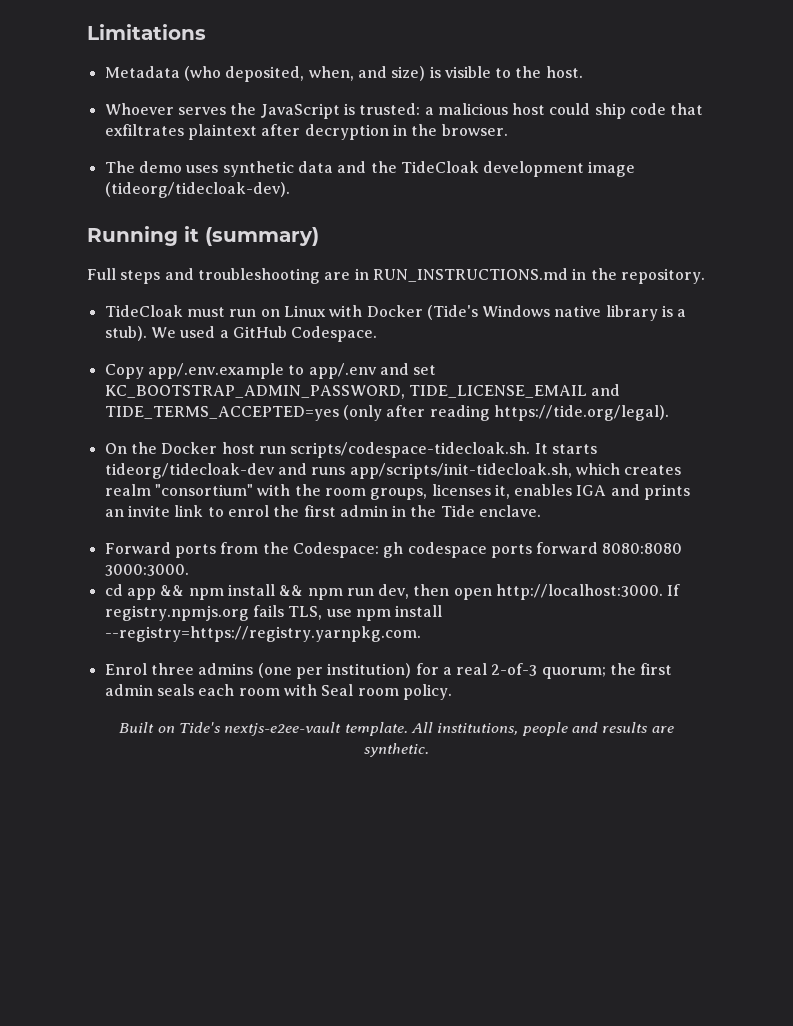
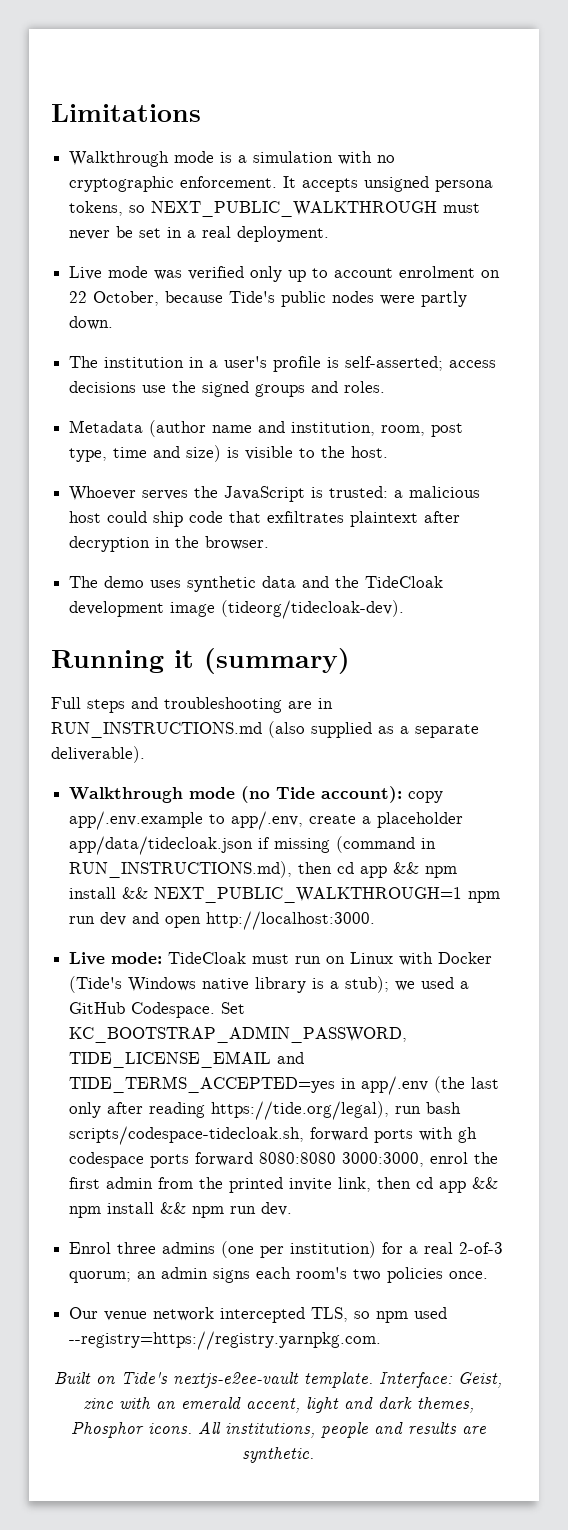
- Metadata (who deposited, when, and size) is visible to the host.
+ Walkthrough mode is a simulation with no cryptographic enforcement. It accepts unsigned persona tokens, so NEXT_PUBLIC_WALKTHROUGH must never be set in a real deployment.
+ Live mode was verified only up to account enrolment on 22 October, because Tide's public nodes were partly down.
+ The institution in a user's profile is self-asserted; access decisions use the signed groups and roles.
+ Metadata (author name and institution, room, post type, time and size) is visible to the host.
- Full steps and troubleshooting are in RUN_INSTRUCTIONS.md in the repository.
- TideCloak must run on Linux with Docker (Tide's Windows native library is a stub). We used a GitHub Codespace.
- Copy app/.env.example to app/.env and set KC_BOOTSTRAP_ADMIN_PASSWORD, TIDE_LICENSE_EMAIL and TIDE_TERMS_ACCEPTED=yes (only after reading https://tide.org/legal).
- On the Docker host run scripts/codespace-tidecloak.sh. It starts tideorg/tidecloak-dev and runs app/scripts/init-tidecloak.sh, which creates realm "consortium" with the room groups, licenses it, enables IGA and prints an invite link to enrol the first admin in the Tide enclave.
- Forward ports from the Codespace: gh codespace ports forward 8080:8080 3000:3000.
- cd app && npm install && npm run dev, then open http://localhost:3000. If registry.npmjs.org fails TLS, use npm install --registry=https://registry.yarnpkg.com.
+ Full steps and troubleshooting are in RUN_INSTRUCTIONS.md (also supplied as a separate deliverable).
+ Walkthrough mode (no Tide account): copy app/.env.example to app/.env, create a placeholder app/data/tidecloak.json if missing (command in RUN_INSTRUCTIONS.md), then cd app && npm install && NEXT_PUBLIC_WALKTHROUGH=1 npm run dev and open http://localhost:3000.
+ Live mode: TideCloak must run on Linux with Docker (Tide's Windows native library is a stub); we used a GitHub Codespace. Set KC_BOOTSTRAP_ADMIN_PASSWORD, TIDE_LICENSE_EMAIL and TIDE_TERMS_ACCEPTED=yes in app/.env (the last only after reading https://tide.org/legal), run bash scripts/codespace-tidecloak.sh, forward ports with gh codespace ports forward 8080:8080 3000:3000, enrol the first admin from the printed invite link, then cd app && npm install && npm run dev.
- Enrol three admins (one per institution) for a real 2-of-3 quorum; the first admin seals each room with Seal room policy.
+ Enrol three admins (one per institution) for a real 2-of-3 quorum; an admin signs each room's two policies once.
+ Our venue network intercepted TLS, so npm used --registry=https://registry.yarnpkg.com.
+ Interface: Geist, zinc with an emerald accent, light and dark themes, Phosphor icons.

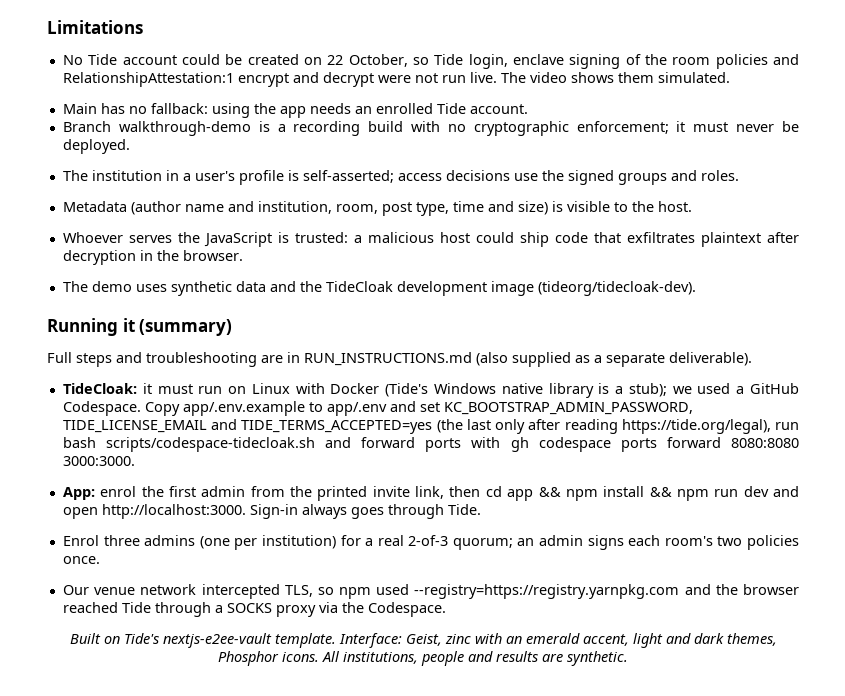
- Walkthrough mode is a simulation with no cryptographic enforcement. It accepts unsigned persona tokens, so NEXT_PUBLIC_WALKTHROUGH must never be set in a real deployment.
- Live mode was verified only up to account enrolment on 22 October, because Tide's public nodes were partly down.
+ No Tide account could be created on 22 October, so Tide login, enclave signing of the room policies and RelationshipAttestation:1 encrypt and decrypt were not run live. The video shows them simulated.
+ Main has no fallback: using the app needs an enrolled Tide account.
+ Branch walkthrough-demo is a recording build with no cryptographic enforcement; it must never be deployed.
- Walkthrough mode (no Tide account): copy app/.env.example to app/.env, create a placeholder app/data/tidecloak.json if missing (command in RUN_INSTRUCTIONS.md), then cd app && npm install && NEXT_PUBLIC_WALKTHROUGH=1 npm run dev and open http://localhost:3000.
- Live mode: TideCloak must run on Linux with Docker (Tide's Windows native library is a stub); we used a GitHub Codespace.
+ TideCloak: it must run on Linux with Docker (Tide's Windows native library is a stub); we used a GitHub Codespace.
- Set KC_BOOTSTRAP_ADMIN_PASSWORD, TIDE_LICENSE_EMAIL and TIDE_TERMS_ACCEPTED=yes in app/.env (the last only after reading https://tide.org/legal), run bash scripts/codespace-tidecloak.sh, forward ports with gh codespace ports forward 8080:8080 3000:3000, enrol the first admin from the printed invite link, then cd app && npm install && npm run dev.
+ Copy app/.env.example to app/.env and set KC_BOOTSTRAP_ADMIN_PASSWORD, TIDE_LICENSE_EMAIL and TIDE_TERMS_ACCEPTED=yes (the last only after reading https://tide.org/legal), run bash scripts/codespace-tidecloak.sh and forward ports with gh codespace ports forward 8080:8080 3000:3000.
+ App: enrol the first admin from the printed invite link, then cd app && npm install && npm run dev and open http://localhost:3000. Sign-in always goes through Tide.
- Our venue network intercepted TLS, so npm used --registry=https://registry.yarnpkg.com.
+ Our venue network intercepted TLS, so npm used --registry=https://registry.yarnpkg.com and the browser reached Tide through a SOCKS proxy via the Codespace.

